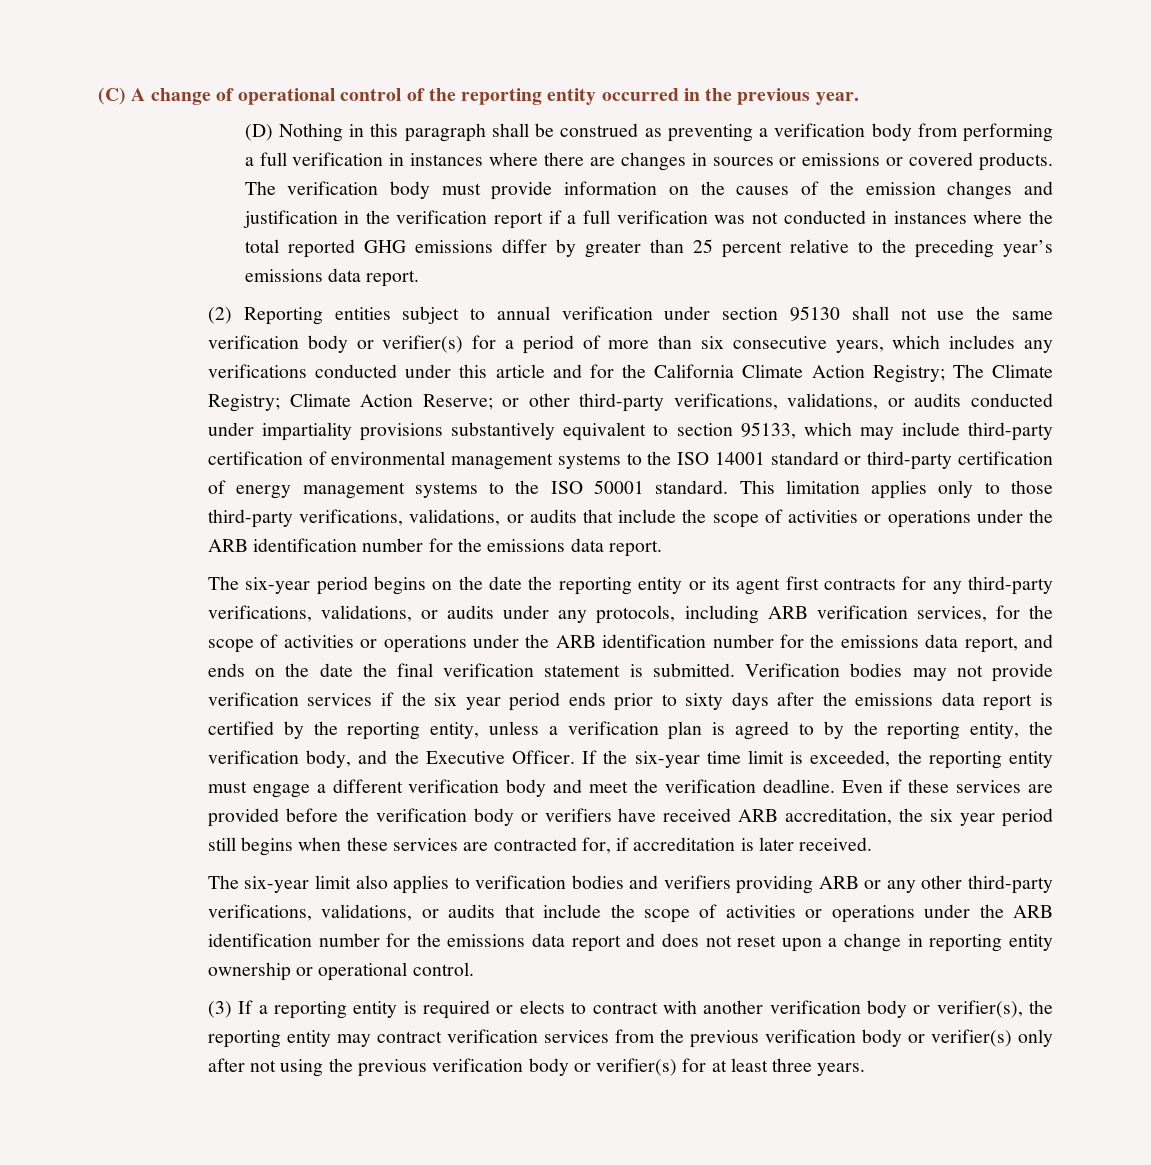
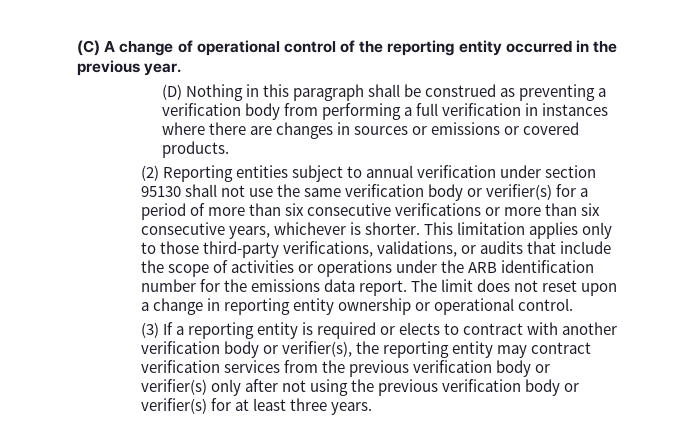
- The verification body must provide information on the causes of the emission changes and justification in the verification report if a full verification was not conducted in instances where the total reported GHG emissions differ by greater than 25 percent relative to the preceding year’s emissions data report.
- (2) Reporting entities subject to annual verification under section 95130 shall not use the same verification body or verifier(s) for a period of more than six consecutive years, which includes any verifications conducted under this article and for the California Climate Action Registry; The Climate Registry; Climate Action Reserve; or other third-party verifications, validations, or audits conducted under impartiality provisions substantively equivalent to section 95133, which may include third-party certification of environmental management systems to the ISO 14001 standard or third-party certification of energy management systems to the ISO 50001 standard.
+ (2) Reporting entities subject to annual verification under section 95130 shall not use the same verification body or verifier(s) for a period of more than six consecutive verifications or more than six consecutive years, whichever is shorter.
- This limitation applies only to those third-party verifications, validations, or audits that include the scope of activities or operations under the ARB identification number for the emissions data report.
- The six-year period begins on the date the reporting entity or its agent first contracts for any third-party verifications, validations, or audits under any protocols, including ARB verification services, for the scope of activities or operations under the ARB identification number for the emissions data report, and ends on the date the final verification statement is submitted. Verification bodies may not provide verification services if the six year period ends prior to sixty days after the emissions data report is certified by the reporting entity, unless a verification plan is agreed to by the reporting entity, the verification body, and the Executive Officer. If the six-year time limit is exceeded, the reporting entity must engage a different verification body and meet the verification deadline. Even if these services are provided before the verification body or verifiers have received ARB accreditation, the six year period still begins when these services are contracted for, if accreditation is later received.
- The six-year limit also applies to verification bodies and verifiers providing ARB or any other third-party verifications, validations, or audits that include the scope of activities or operations under the ARB identification number for the emissions data report and does not reset upon a change in reporting entity ownership or operational control.
+ This limitation applies only to those third-party verifications, validations, or audits that include the scope of activities or operations under the ARB identification number for the emissions data report. The limit does not reset upon a change in reporting entity ownership or operational control.

